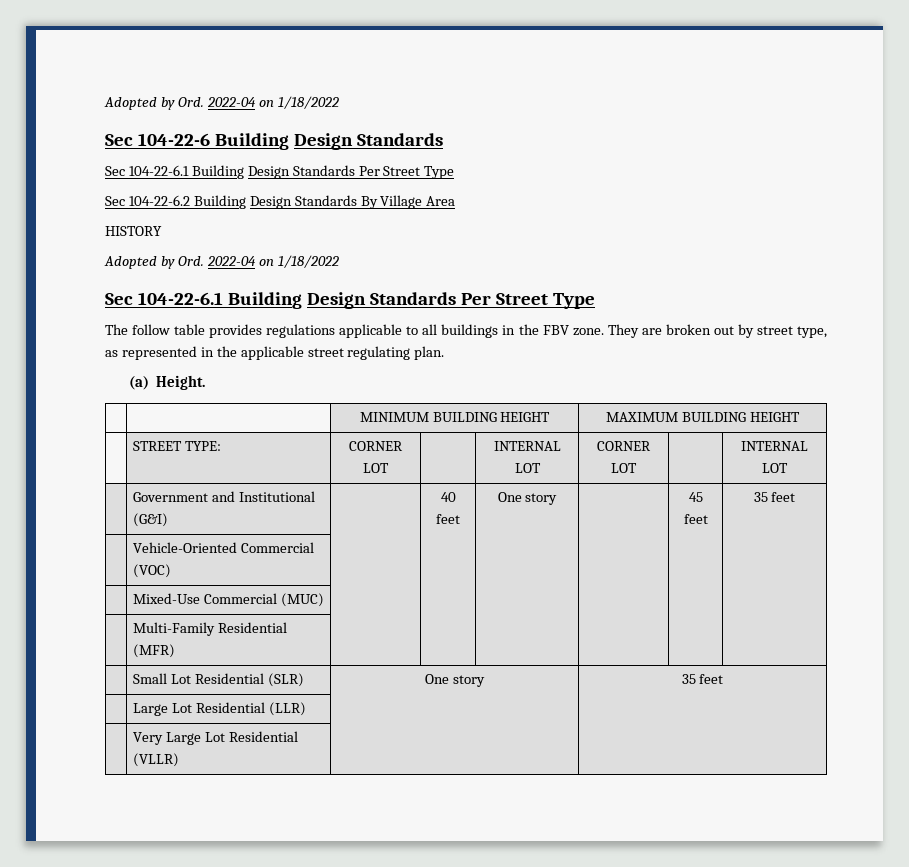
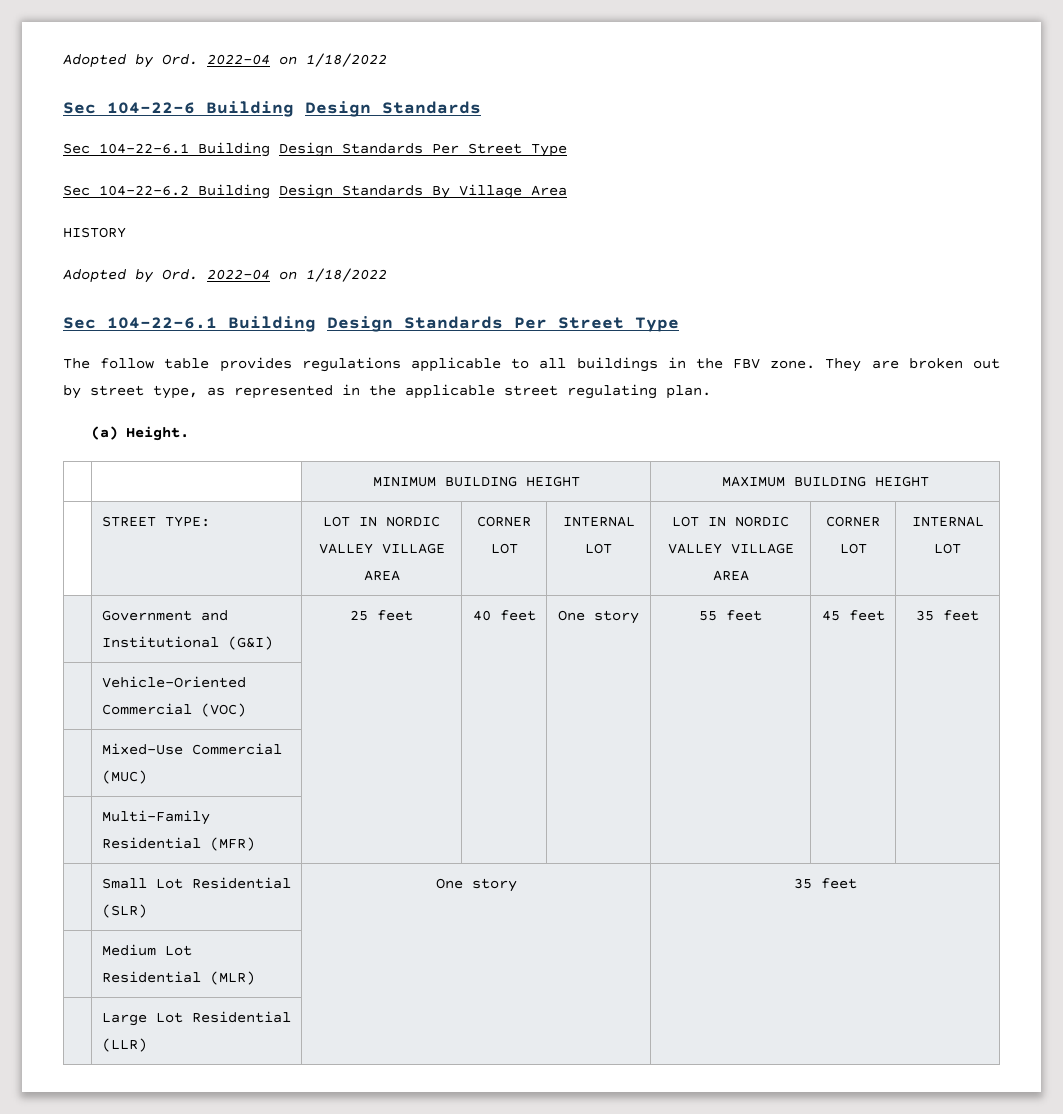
- | STREET TYPE: | CORNER LOT | | INTERNAL LOT | CORNER LOT | | INTERNAL LOT
+ | STREET TYPE: | LOT IN NORDIC VALLEY VILLAGE AREA | CORNER LOT | INTERNAL LOT | LOT IN NORDIC VALLEY VILLAGE AREA | CORNER LOT | INTERNAL LOT
- | Government and Institutional (G&I) | | 40 feet | One story | | 45 feet | 35 feet
+ | Government and Institutional (G&I) | 25 feet | 40 feet | One story | 55 feet | 45 feet | 35 feet
+ | Medium Lot Residential (MLR) | |
- | Very Large Lot Residential (VLLR) | |

